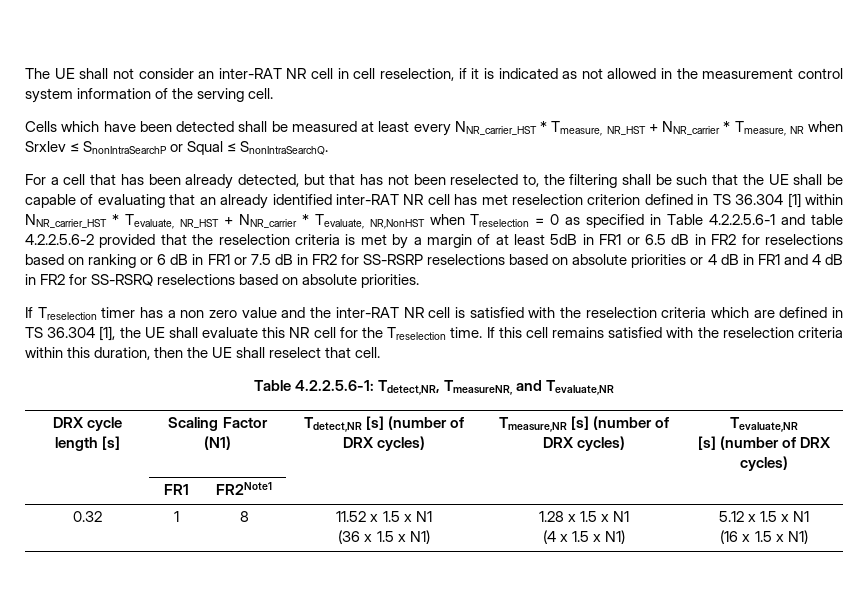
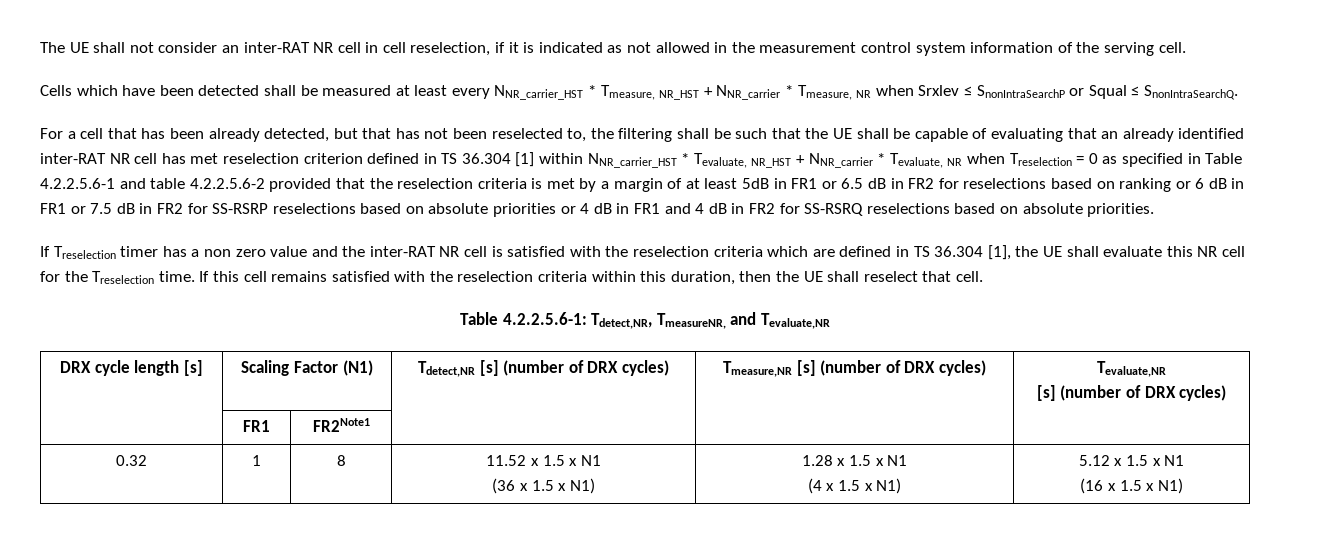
- For a cell that has been already detected, but that has not been reselected to, the filtering shall be such that the UE shall be capable of evaluating that an already identified inter-RAT NR cell has met reselection criterion defined in TS 36.304 [1] within NNR_carrier_HST * Tevaluate, NR_HST + NNR_carrier * Tevaluate, NR,NonHST when Treselection = 0 as specified in Table 4.2.2.5.6-1 and table 4.2.2.5.6-2 provided that the reselection criteria is met by a margin of at least 5dB in FR1 or 6.5 dB in FR2 for reselections based on ranking or 6 dB in FR1 or 7.5 dB in FR2 for SS-RSRP reselections based on absolute priorities or 4 dB in FR1 and 4 dB in FR2 for SS-RSRQ reselections based on absolute priorities.
+ For a cell that has been already detected, but that has not been reselected to, the filtering shall be such that the UE shall be capable of evaluating that an already identified inter-RAT NR cell has met reselection criterion defined in TS 36.304 [1] within NNR_carrier_HST * Tevaluate, NR_HST + NNR_carrier * Tevaluate, NR when Treselection = 0 as specified in Table 4.2.2.5.6-1 and table 4.2.2.5.6-2 provided that the reselection criteria is met by a margin of at least 5dB in FR1 or 6.5 dB in FR2 for reselections based on ranking or 6 dB in FR1 or 7.5 dB in FR2 for SS-RSRP reselections based on absolute priorities or 4 dB in FR1 and 4 dB in FR2 for SS-RSRQ reselections based on absolute priorities.

